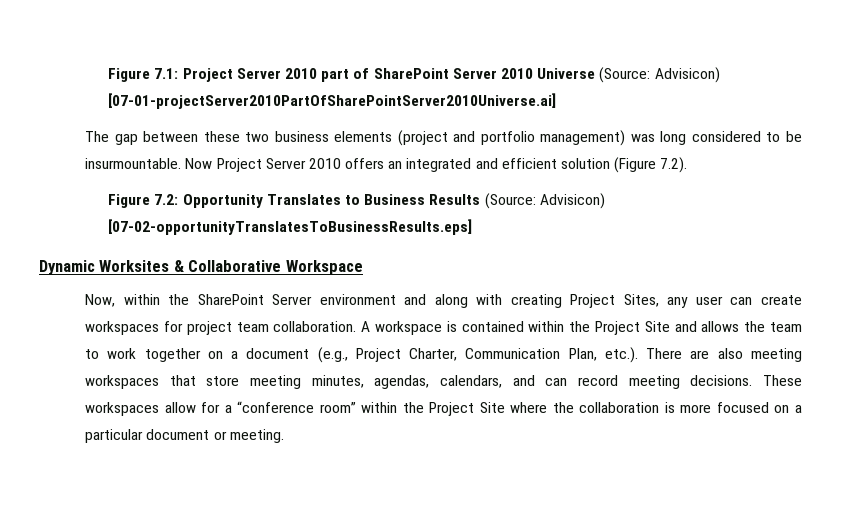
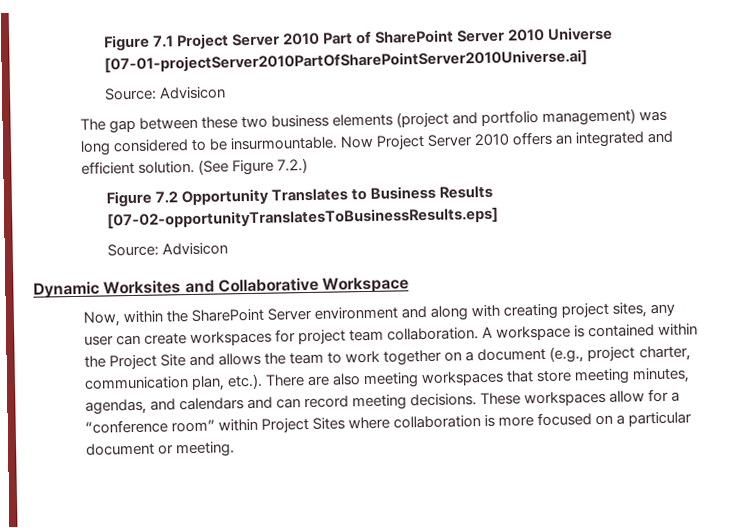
- Figure 7.1: Project Server 2010 part of SharePoint Server 2010 Universe (Source: Advisicon) [07-01-projectServer2010PartOfSharePointServer2010Universe.ai]
+ Figure 7.1 Project Server 2010 Part of SharePoint Server 2010 Universe [07-01-projectServer2010PartOfSharePointServer2010Universe.ai]
+ Source: Advisicon
- Now Project Server 2010 offers an integrated and efficient solution (Figure 7.2).
- Figure 7.2: Opportunity Translates to Business Results (Source: Advisicon) [07-02-opportunityTranslatesToBusinessResults.eps]
+ Now Project Server 2010 offers an integrated and efficient solution. (See Figure 7.2.)
+ Figure 7.2 Opportunity Translates to Business Results [07-02-opportunityTranslatesToBusinessResults.eps]
+ Source: Advisicon
- Dynamic Worksites & Collaborative Workspace
+ Dynamic Worksites and Collaborative Workspace
- Now, within the SharePoint Server environment and along with creating Project Sites, any user can create workspaces for project team collaboration.
+ Now, within the SharePoint Server environment and along with creating project sites, any user can create workspaces for project team collaboration.
- A workspace is contained within the Project Site and allows the team to work together on a document (e.g., Project Charter, Communication Plan, etc.). There are also meeting workspaces that store meeting minutes, agendas, calendars, and can record meeting decisions.
+ A workspace is contained within the Project Site and allows the team to work together on a document (e.g., project charter, communication plan, etc.). There are also meeting workspaces that store meeting minutes, agendas, and calendars and can record meeting decisions.
- These workspaces allow for a “conference room” within the Project Site where the collaboration is more focused on a particular document or meeting.
+ These workspaces allow for a “conference room” within Project Sites where collaboration is more focused on a particular document or meeting.

